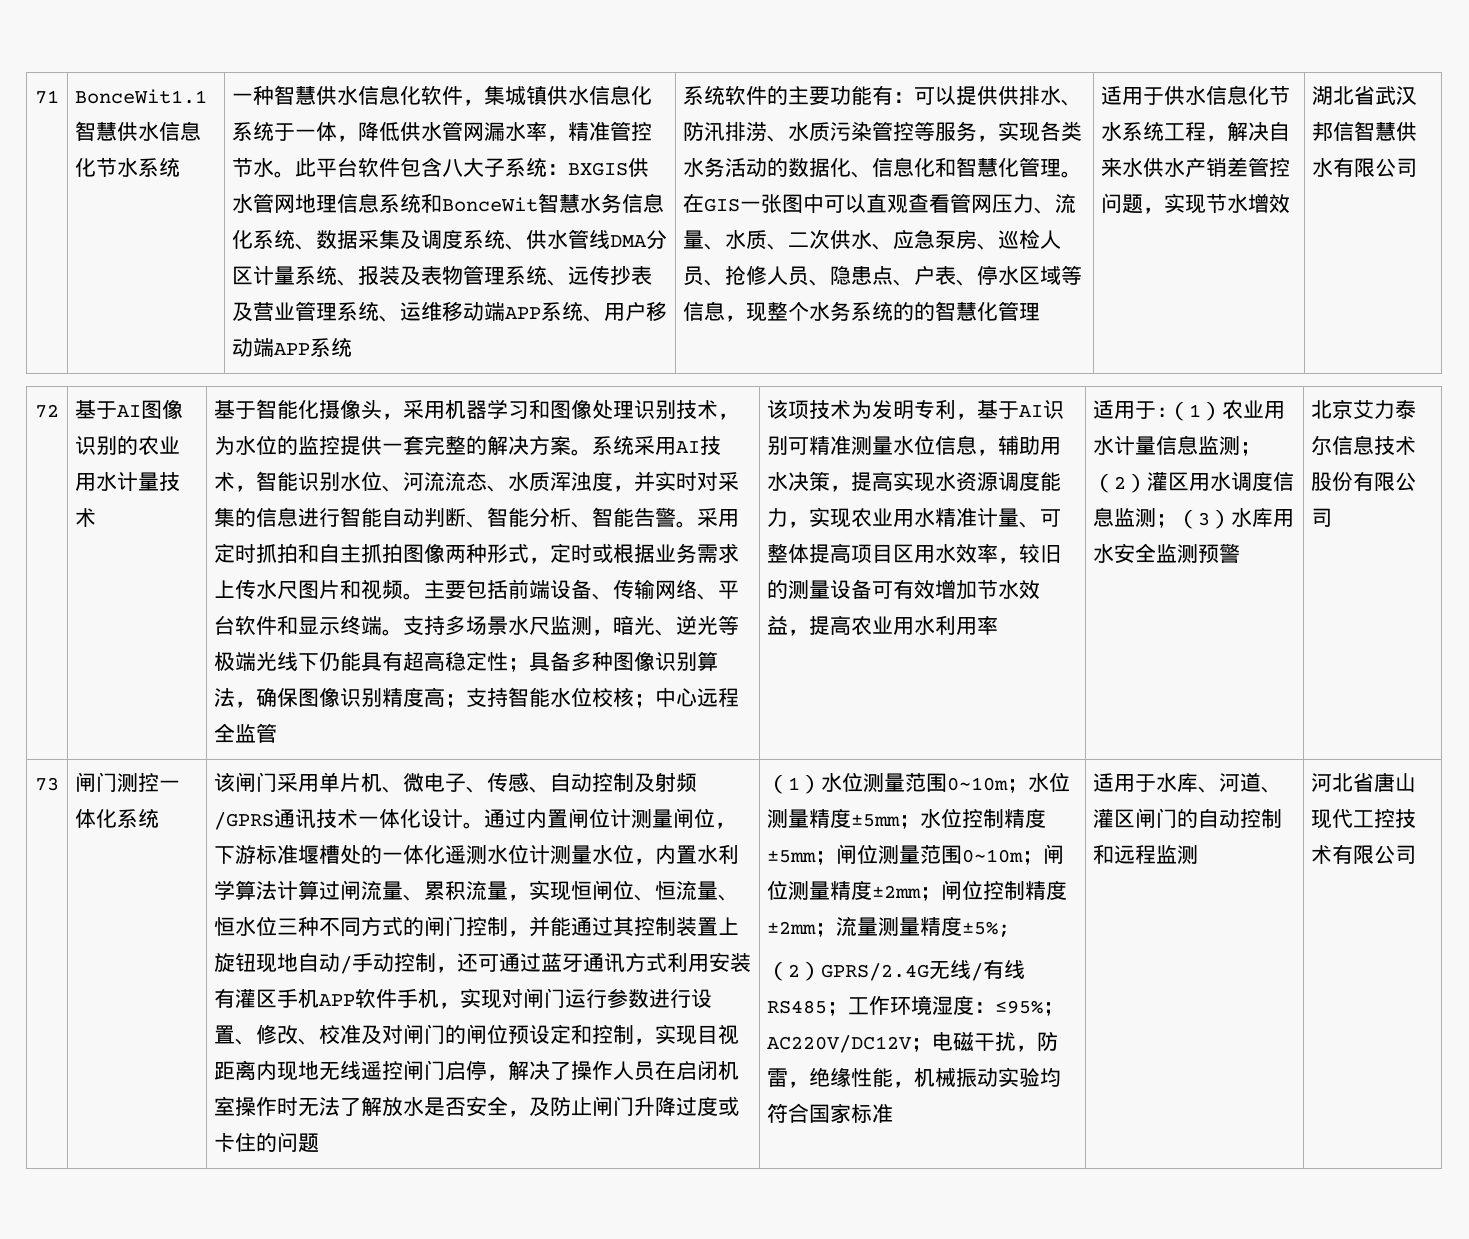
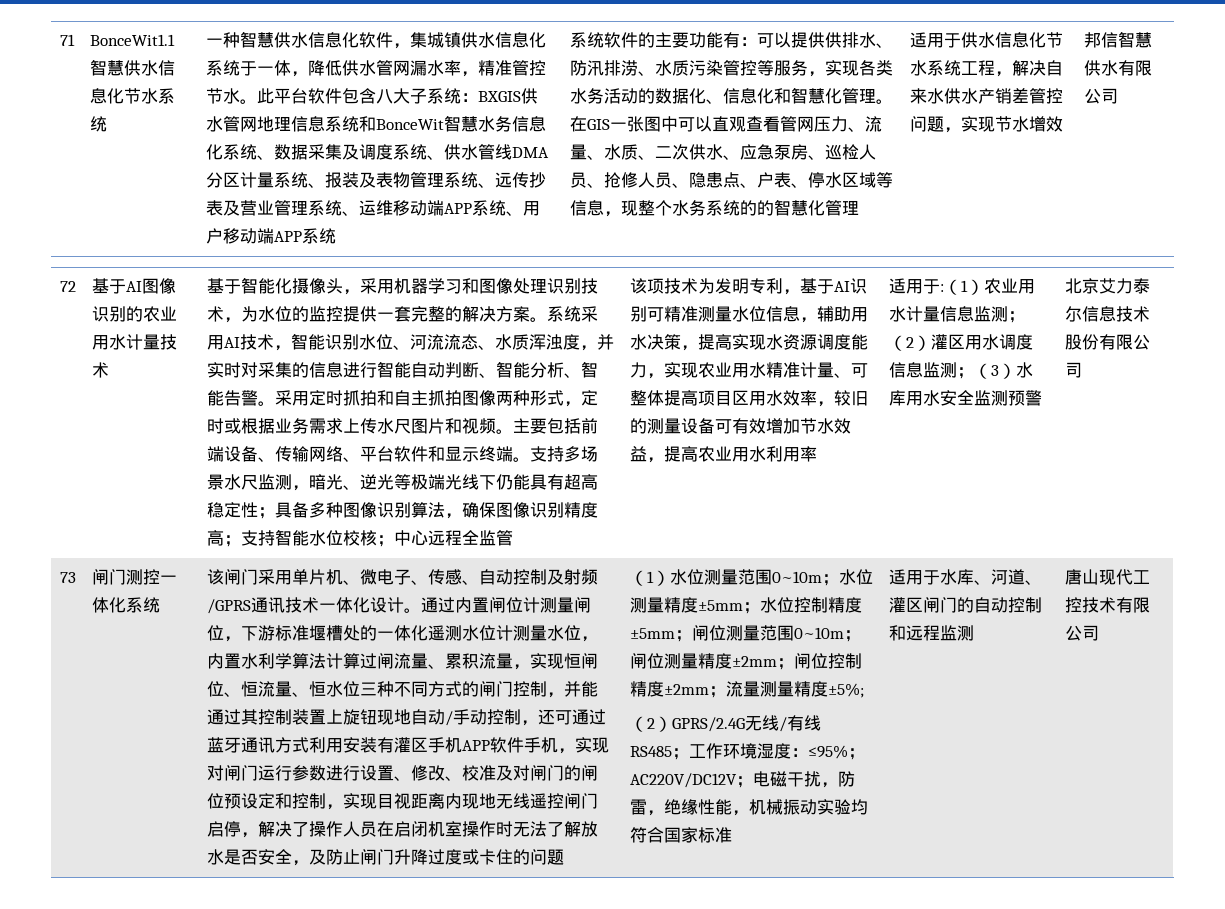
- 湖北省武汉邦信智慧供水有限公司
+ 邦信智慧供水有限公司
- 河北省唐山现代工控技术有限公司
+ 唐山现代工控技术有限公司

